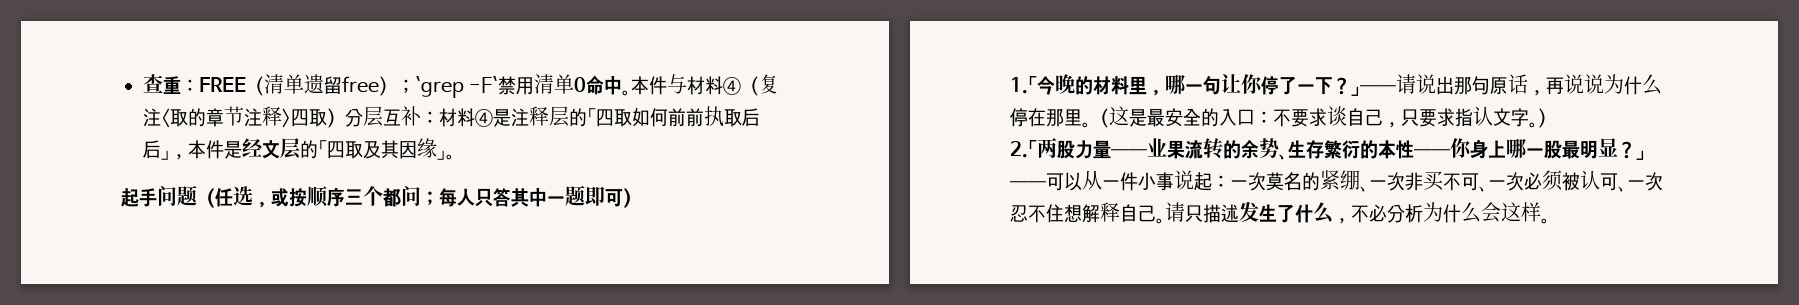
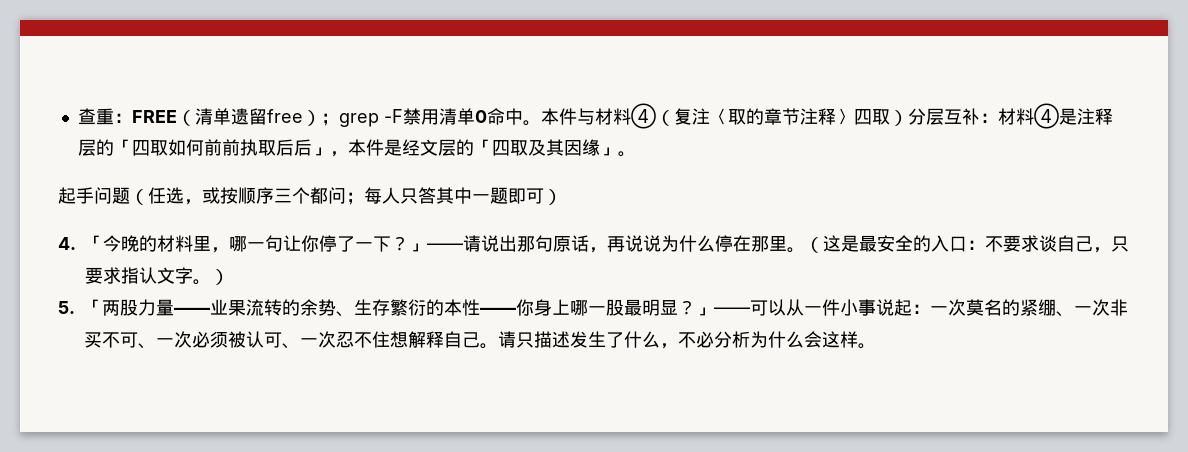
- 查重：FREE（清单遗留free）；`grep -F`禁用清单0命中。
+ 查重：FREE（清单遗留free）；grep -F禁用清单0命中。
- 1.「今晚的材料里，哪一句让你停了一下？」——请说出那句原话，再说说为什么停在那里。
+ 4.「今晚的材料里，哪一句让你停了一下？」——请说出那句原话，再说说为什么停在那里。
- 2.「两股力量——业果流转的余势、生存繁衍的本性——你身上哪一股最明显？」——可以从一件小事说起：一次莫名的紧绷、一次非买不可、一次必须被认可、一次忍不住想解释自己。
+ 5.「两股力量——业果流转的余势、生存繁衍的本性——你身上哪一股最明显？」——可以从一件小事说起：一次莫名的紧绷、一次非买不可、一次必须被认可、一次忍不住想解释自己。

